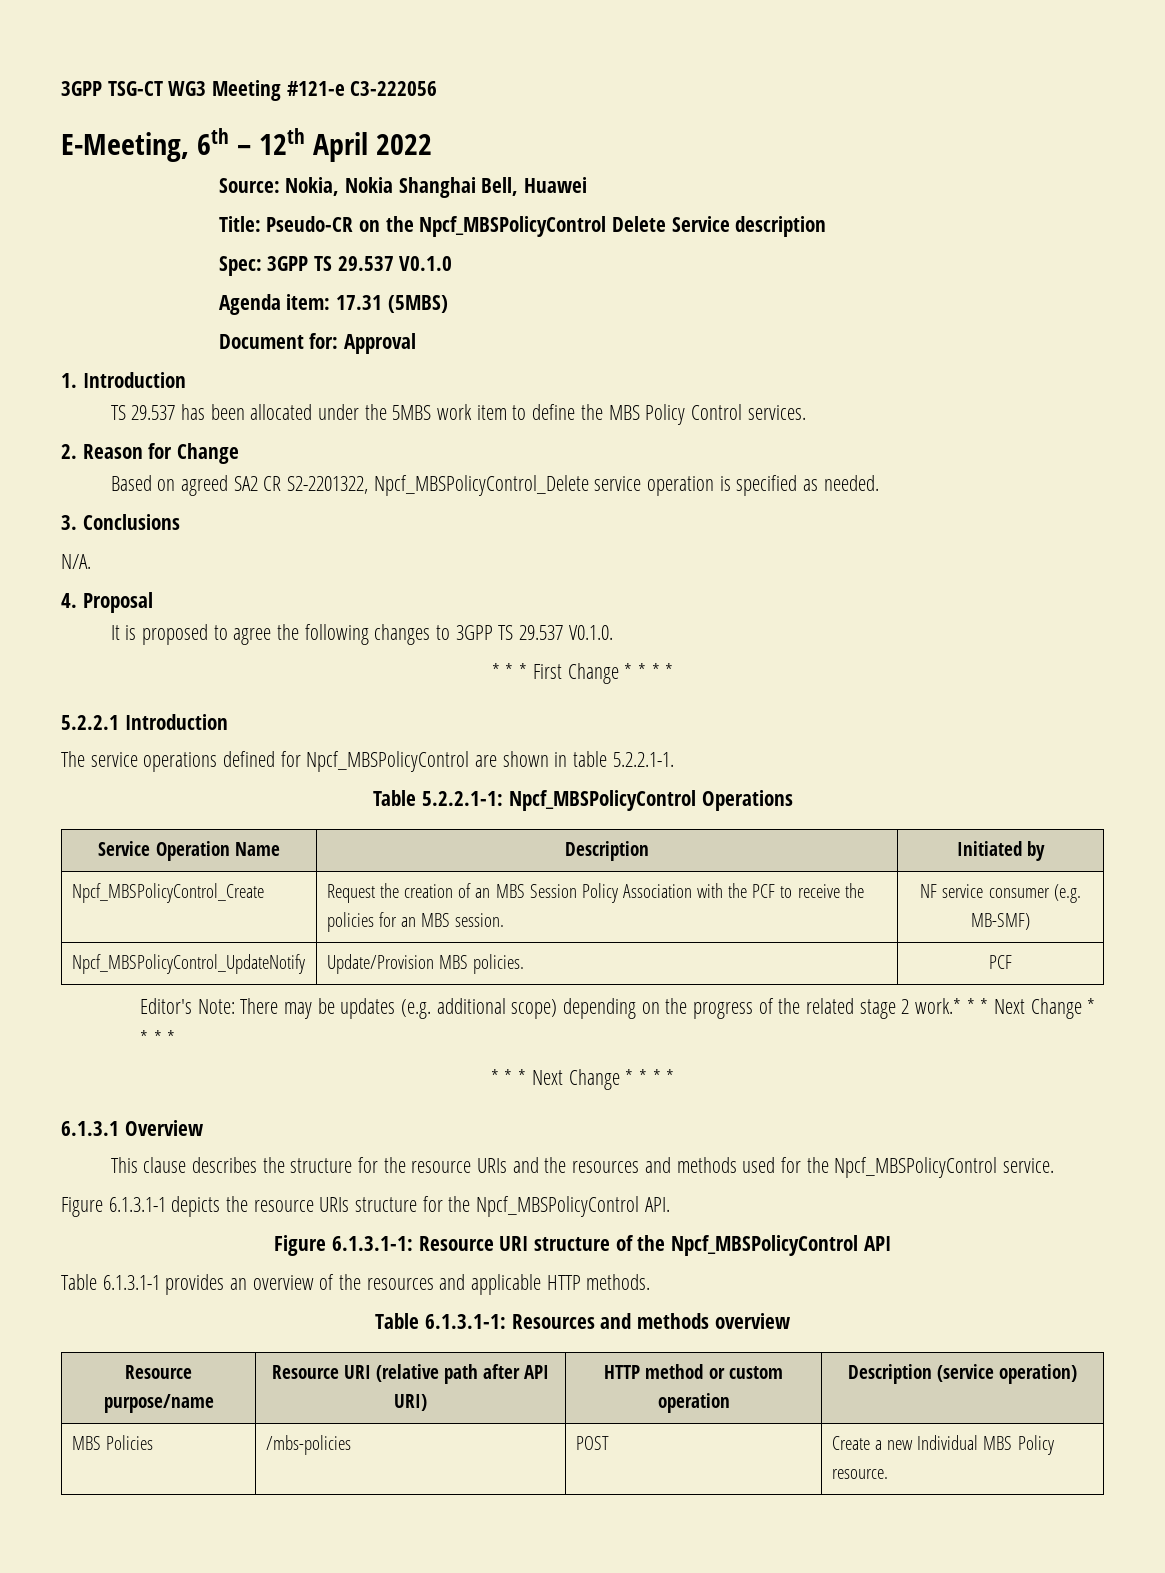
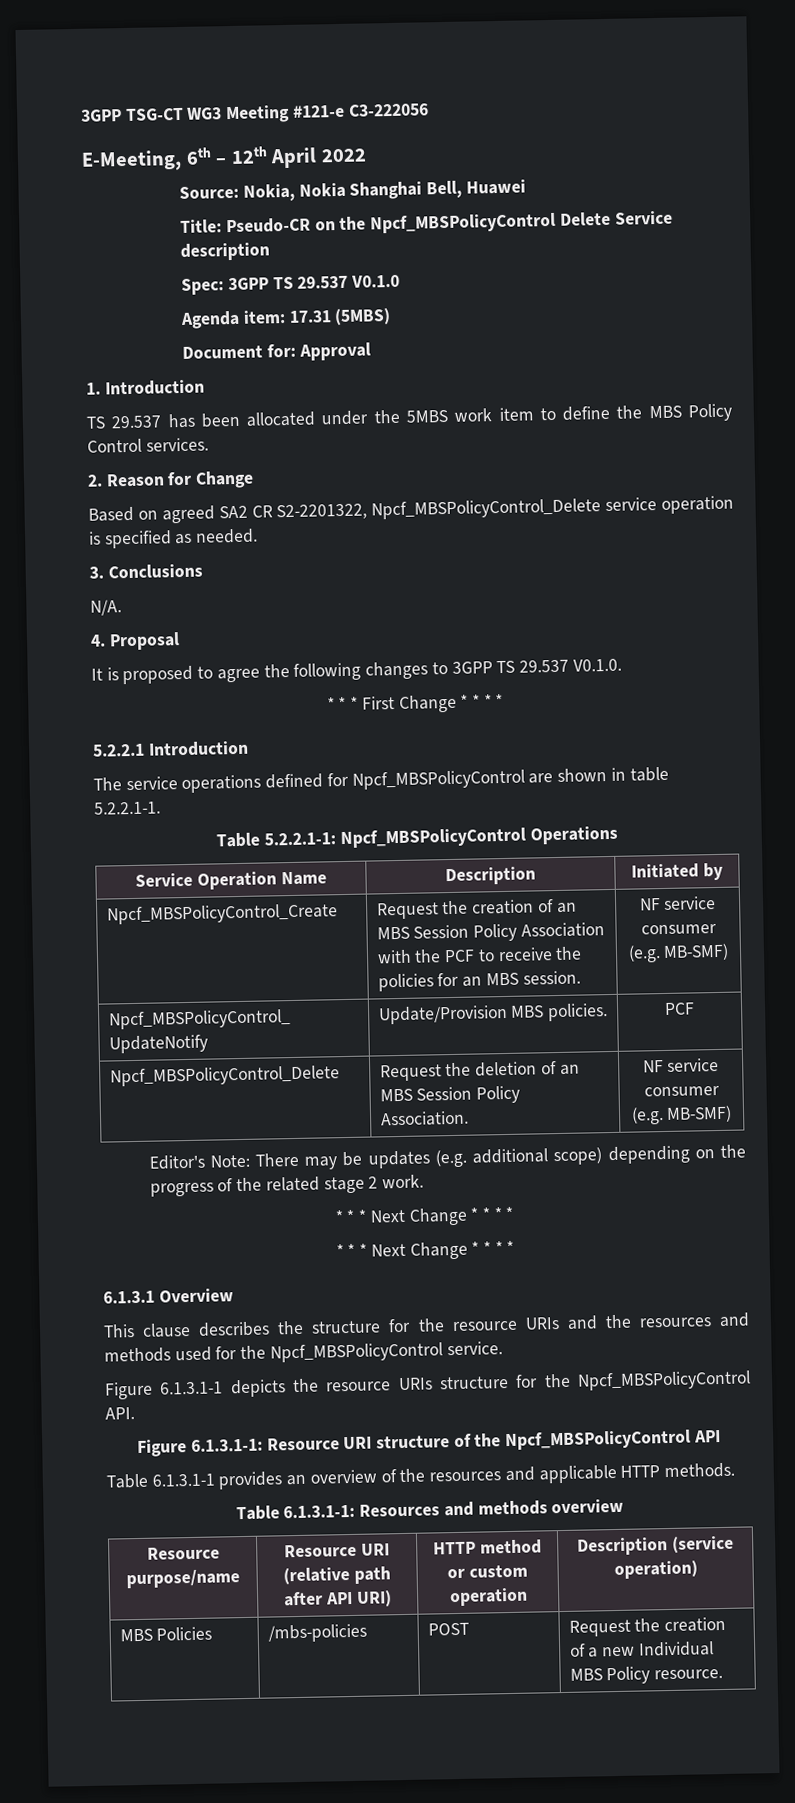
+ Npcf_MBSPolicyControl_Delete | Request the deletion of an MBS Session Policy Association. | NF service consumer (e.g. MB-SMF)
- Editor's Note: There may be updates (e.g. additional scope) depending on the progress of the related stage 2 work.* * * Next Change * * * *
+ Editor's Note: There may be updates (e.g. additional scope) depending on the progress of the related stage 2 work.
+ * * * Next Change * * * *
- MBS Policies | /mbs-policies | POST | Create a new Individual MBS Policy resource.
+ MBS Policies | /mbs-policies | POST | Request the creation of a new Individual MBS Policy resource.

